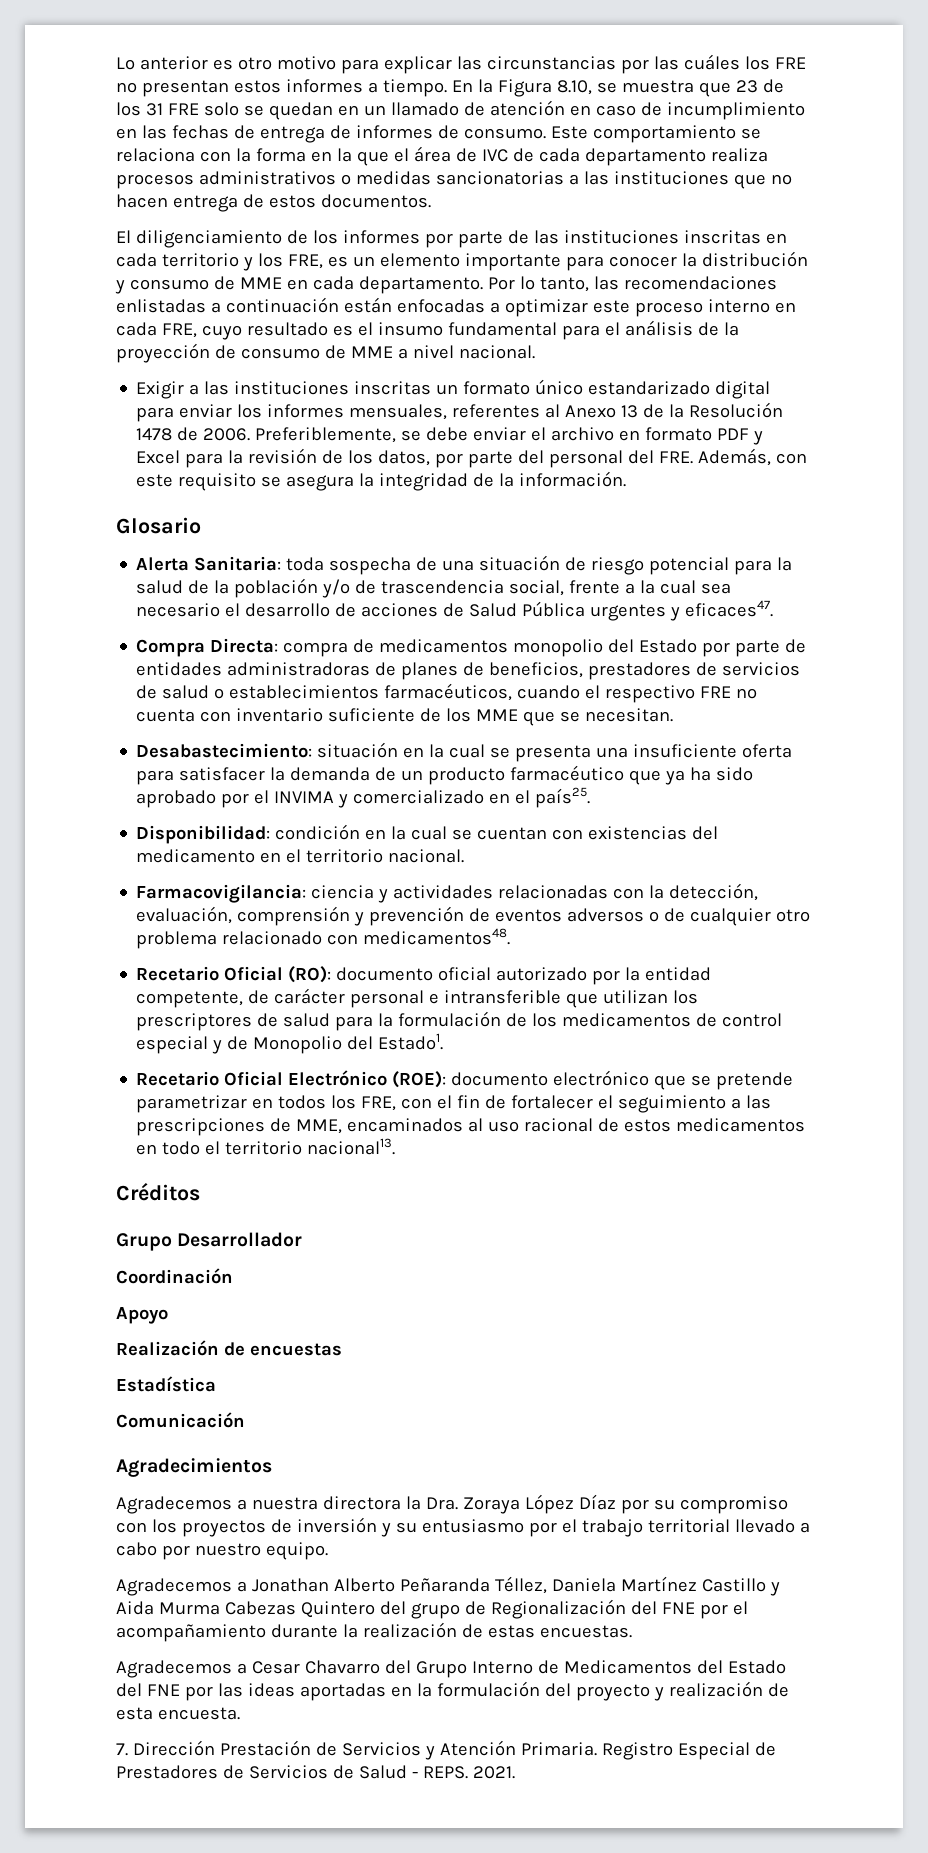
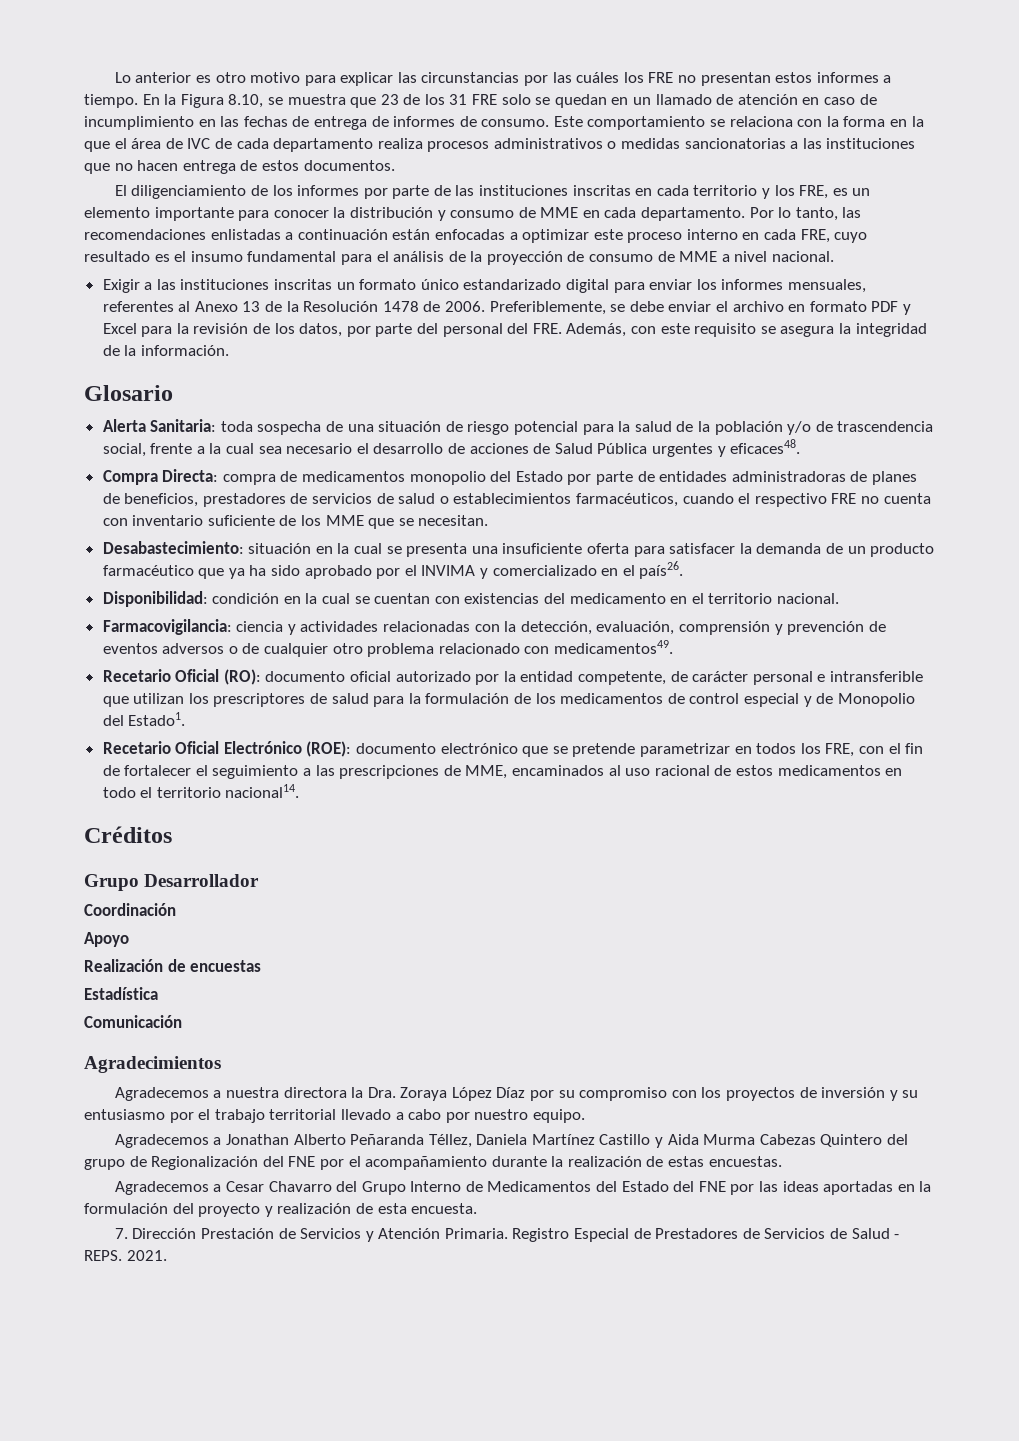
- Alerta Sanitaria: toda sospecha de una situación de riesgo potencial para la salud de la población y/o de trascendencia social, frente a la cual sea necesario el desarrollo de acciones de Salud Pública urgentes y eficaces47.
+ Alerta Sanitaria: toda sospecha de una situación de riesgo potencial para la salud de la población y/o de trascendencia social, frente a la cual sea necesario el desarrollo de acciones de Salud Pública urgentes y eficaces48.
- Desabastecimiento: situación en la cual se presenta una insuficiente oferta para satisfacer la demanda de un producto farmacéutico que ya ha sido aprobado por el INVIMA y comercializado en el país25.
+ Desabastecimiento: situación en la cual se presenta una insuficiente oferta para satisfacer la demanda de un producto farmacéutico que ya ha sido aprobado por el INVIMA y comercializado en el país26.
- Farmacovigilancia: ciencia y actividades relacionadas con la detección, evaluación, comprensión y prevención de eventos adversos o de cualquier otro problema relacionado con medicamentos48.
+ Farmacovigilancia: ciencia y actividades relacionadas con la detección, evaluación, comprensión y prevención de eventos adversos o de cualquier otro problema relacionado con medicamentos49.
- Recetario Oficial Electrónico (ROE): documento electrónico que se pretende parametrizar en todos los FRE, con el fin de fortalecer el seguimiento a las prescripciones de MME, encaminados al uso racional de estos medicamentos en todo el territorio nacional13.
+ Recetario Oficial Electrónico (ROE): documento electrónico que se pretende parametrizar en todos los FRE, con el fin de fortalecer el seguimiento a las prescripciones de MME, encaminados al uso racional de estos medicamentos en todo el territorio nacional14.

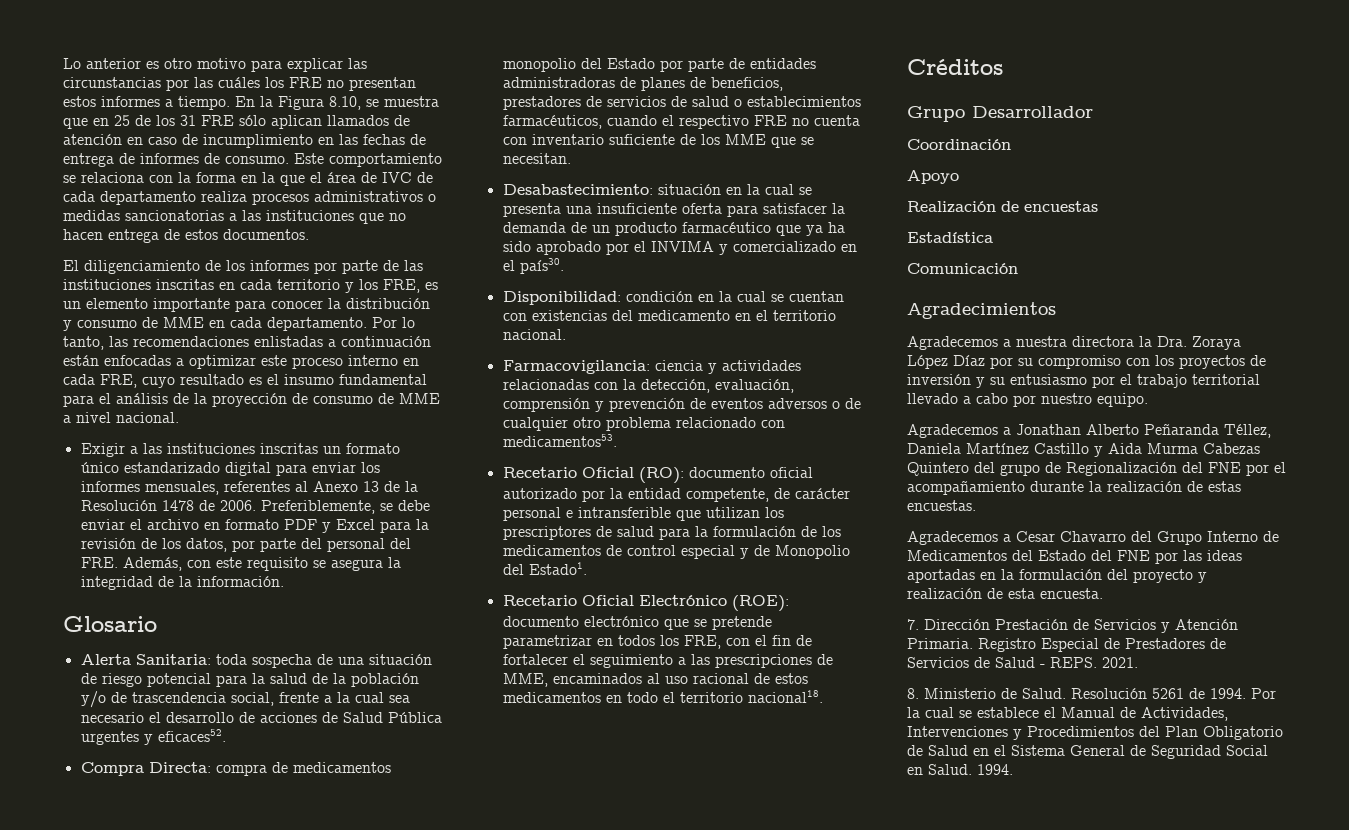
- En la Figura 8.10, se muestra que 23 de los 31 FRE solo se quedan en un llamado de atención en caso de incumplimiento en las fechas de entrega de informes de consumo.
+ En la Figura 8.10, se muestra que en 25 de los 31 FRE sólo aplican llamados de atención en caso de incumplimiento en las fechas de entrega de informes de consumo.
- Alerta Sanitaria: toda sospecha de una situación de riesgo potencial para la salud de la población y/o de trascendencia social, frente a la cual sea necesario el desarrollo de acciones de Salud Pública urgentes y eficaces48.
+ Alerta Sanitaria: toda sospecha de una situación de riesgo potencial para la salud de la población y/o de trascendencia social, frente a la cual sea necesario el desarrollo de acciones de Salud Pública urgentes y eficaces52.
- Desabastecimiento: situación en la cual se presenta una insuficiente oferta para satisfacer la demanda de un producto farmacéutico que ya ha sido aprobado por el INVIMA y comercializado en el país26.
+ Desabastecimiento: situación en la cual se presenta una insuficiente oferta para satisfacer la demanda de un producto farmacéutico que ya ha sido aprobado por el INVIMA y comercializado en el país30.
- Farmacovigilancia: ciencia y actividades relacionadas con la detección, evaluación, comprensión y prevención de eventos adversos o de cualquier otro problema relacionado con medicamentos49.
+ Farmacovigilancia: ciencia y actividades relacionadas con la detección, evaluación, comprensión y prevención de eventos adversos o de cualquier otro problema relacionado con medicamentos53.
- Recetario Oficial Electrónico (ROE): documento electrónico que se pretende parametrizar en todos los FRE, con el fin de fortalecer el seguimiento a las prescripciones de MME, encaminados al uso racional de estos medicamentos en todo el territorio nacional14.
+ Recetario Oficial Electrónico (ROE): documento electrónico que se pretende parametrizar en todos los FRE, con el fin de fortalecer el seguimiento a las prescripciones de MME, encaminados al uso racional de estos medicamentos en todo el territorio nacional18.
+ 8. Ministerio de Salud. Resolución 5261 de 1994. Por la cual se establece el Manual de Actividades, Intervenciones y Procedimientos del Plan Obligatorio de Salud en el Sistema General de Seguridad Social en Salud. 1994.

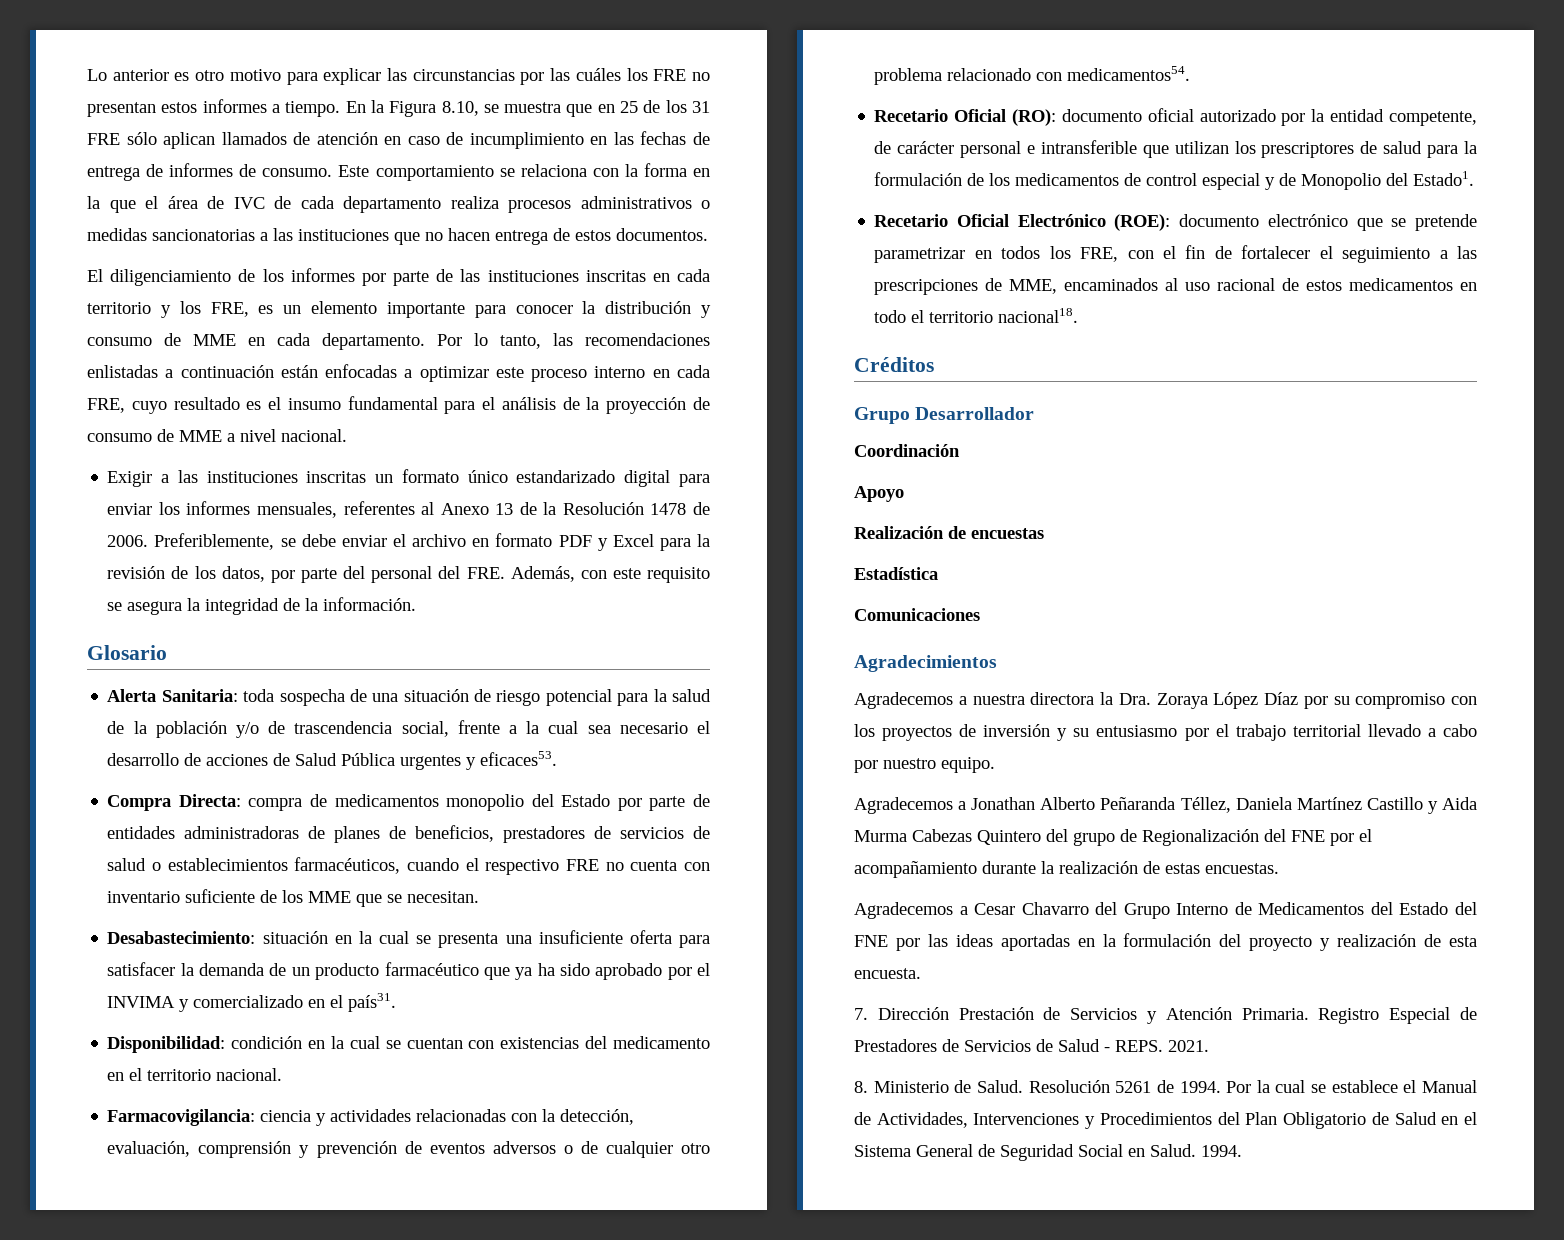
- Alerta Sanitaria: toda sospecha de una situación de riesgo potencial para la salud de la población y/o de trascendencia social, frente a la cual sea necesario el desarrollo de acciones de Salud Pública urgentes y eficaces52.
+ Alerta Sanitaria: toda sospecha de una situación de riesgo potencial para la salud de la población y/o de trascendencia social, frente a la cual sea necesario el desarrollo de acciones de Salud Pública urgentes y eficaces53.
- Desabastecimiento: situación en la cual se presenta una insuficiente oferta para satisfacer la demanda de un producto farmacéutico que ya ha sido aprobado por el INVIMA y comercializado en el país30.
+ Desabastecimiento: situación en la cual se presenta una insuficiente oferta para satisfacer la demanda de un producto farmacéutico que ya ha sido aprobado por el INVIMA y comercializado en el país31.
- Farmacovigilancia: ciencia y actividades relacionadas con la detección, evaluación, comprensión y prevención de eventos adversos o de cualquier otro problema relacionado con medicamentos53.
+ Farmacovigilancia: ciencia y actividades relacionadas con la detección, evaluación, comprensión y prevención de eventos adversos o de cualquier otro problema relacionado con medicamentos54.
- Comunicación
+ Comunicaciones

